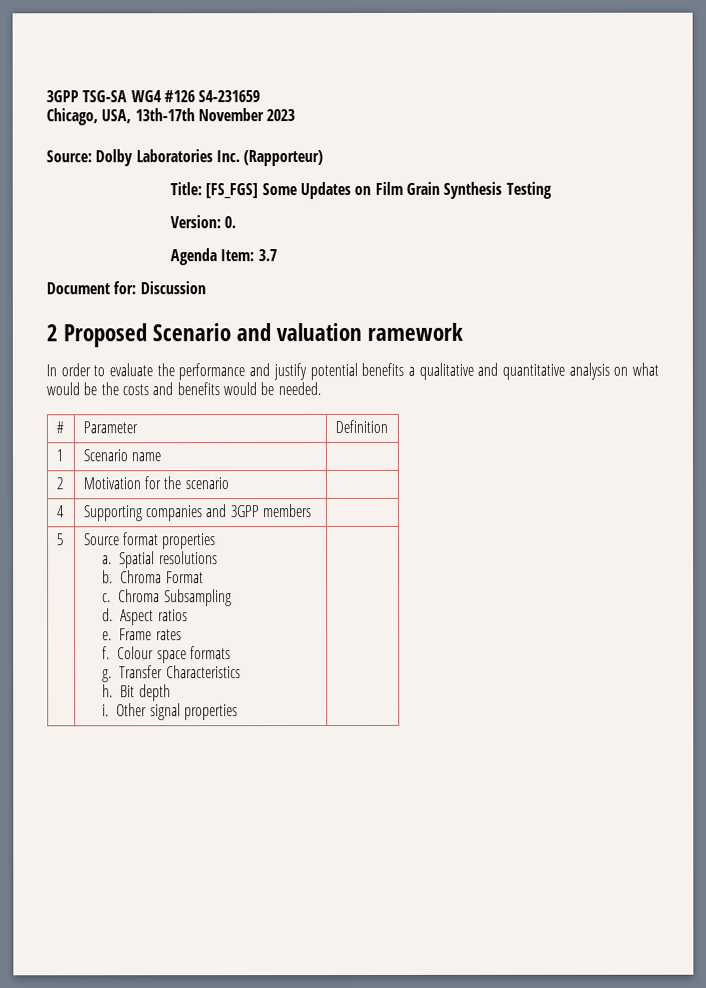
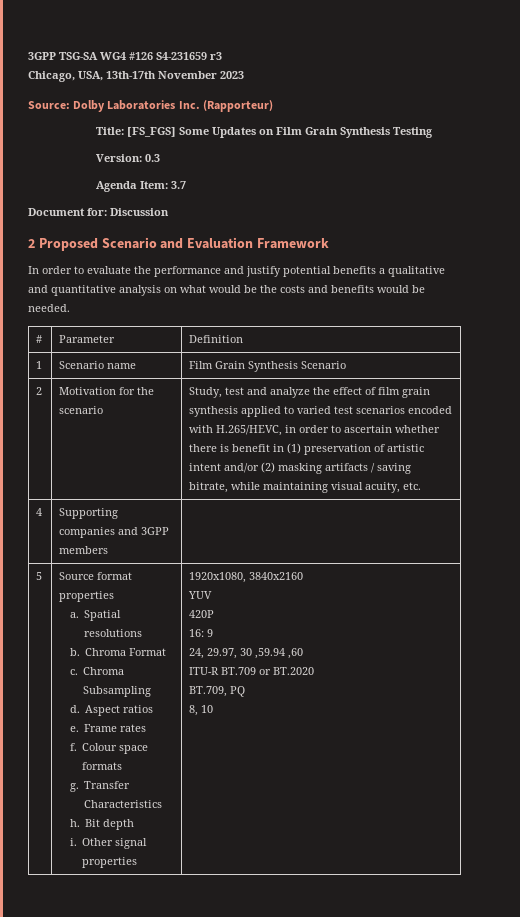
- 3GPP TSG-SA WG4 #126 S4-231659
+ 3GPP TSG-SA WG4 #126 S4-231659 r3
- Version: 0.
+ Version: 0.3
- 2 Proposed Scenario and valuation ramework
+ 2 Proposed Scenario and Evaluation Framework
- 1 | Scenario name |
+ 1 | Scenario name | Film Grain Synthesis Scenario
+ Study, test and analyze the effect of film grain synthesis applied to varied test scenarios encoded with H.265/HEVC, in order to ascertain whether there is benefit in (1) preservation of artistic intent and/or (2) masking artifacts / saving bitrate, while maintaining visual acuity, etc.
+ 1920x1080, 3840x2160
+ YUV
+ 420P
+ 16: 9
+ 24, 29.97, 30 ,59.94 ,60
+ ITU-R BT.709 or BT.2020
+ BT.709, PQ
+ 8, 10

